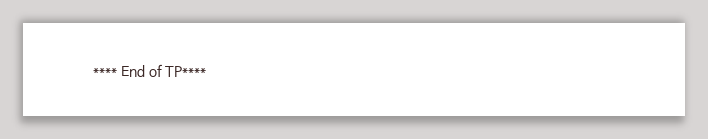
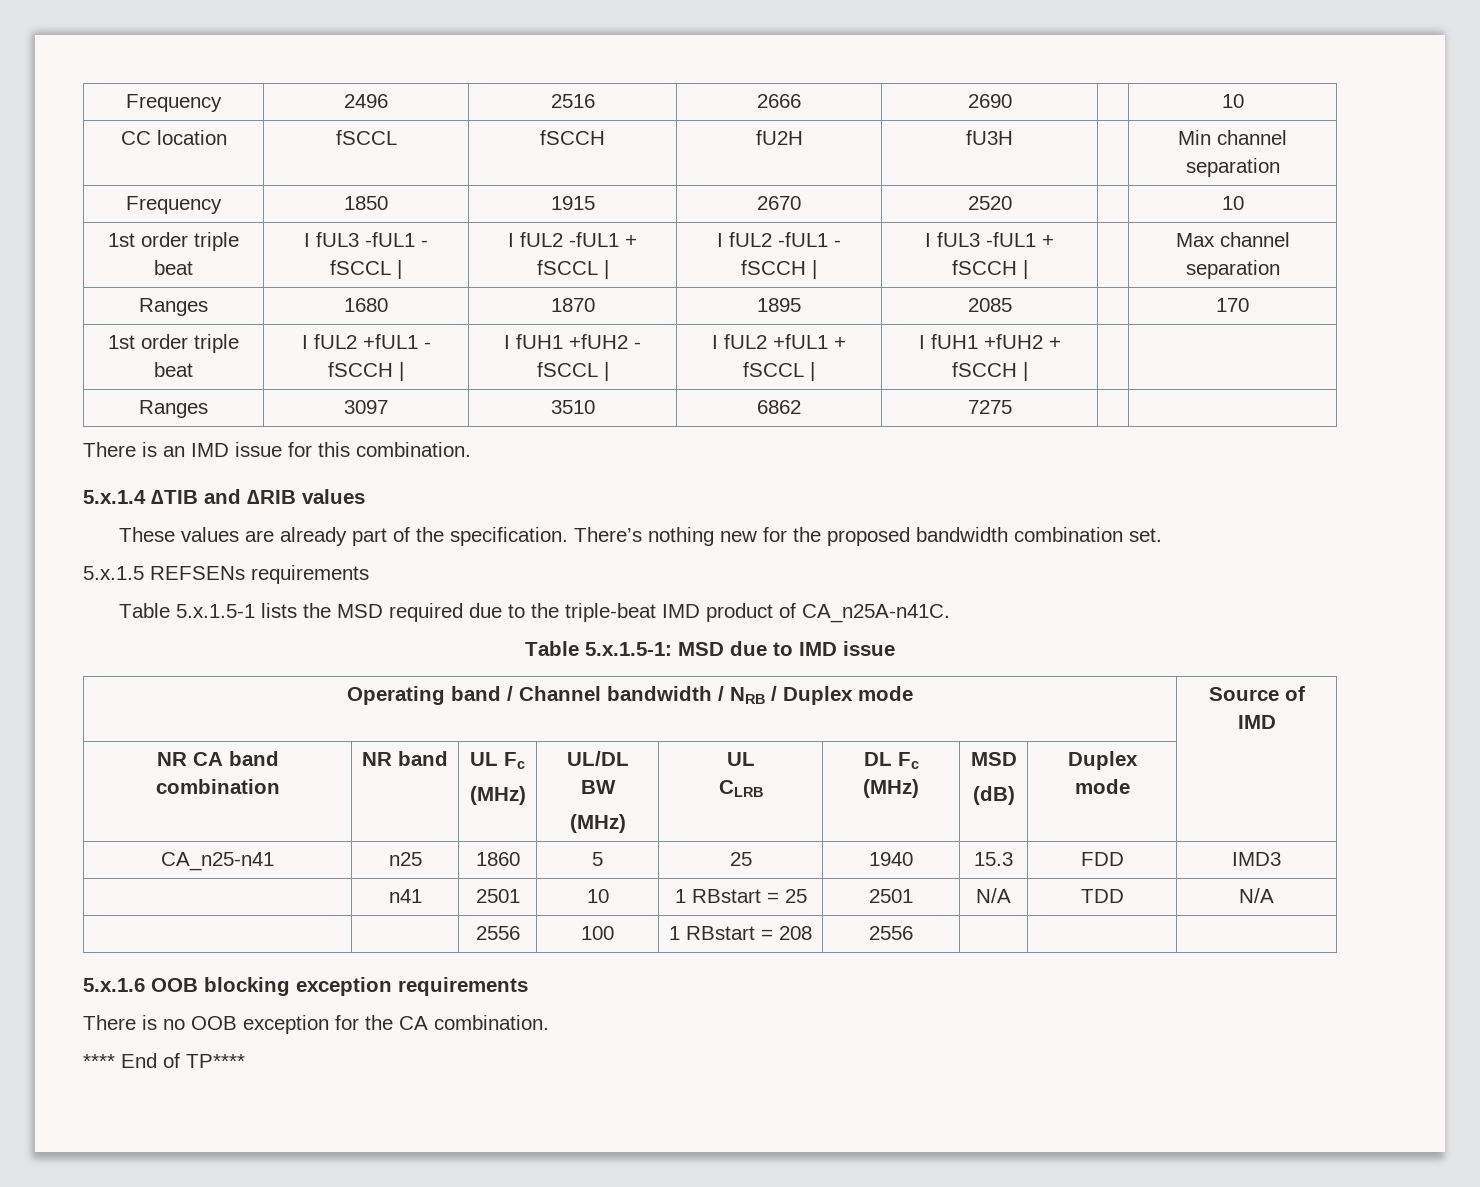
+ Frequency | 2496 | 2516 | 2666 | 2690 | | 10
+ CC location | fSCCL | fSCCH | fU2H | fU3H | | Min channel separation
+ Frequency | 1850 | 1915 | 2670 | 2520 | | 10
+ 1st order triple beat | I fUL3 -fUL1 - fSCCL | | I fUL2 -fUL1 + fSCCL | | I fUL2 -fUL1 - fSCCH | | I fUL3 -fUL1 + fSCCH | | | Max channel separation
+ Ranges | 1680 | 1870 | 1895 | 2085 | | 170
+ 1st order triple beat | I fUL2 +fUL1 - fSCCH | | I fUH1 +fUH2 - fSCCL | | I fUL2 +fUL1 + fSCCL | | I fUH1 +fUH2 + fSCCH | | |
+ Ranges | 3097 | 3510 | 6862 | 7275 | |
+ There is an IMD issue for this combination.
+ 5.x.1.4 ∆TIB and ∆RIB values
+ These values are already part of the specification. There’s nothing new for the proposed bandwidth combination set.
+ 5.x.1.5 REFSENs requirements
+ Table 5.x.1.5-1 lists the MSD required due to the triple-beat IMD product of CA_n25A-n41C.
+ Table 5.x.1.5-1: MSD due to IMD issue
+ Operating band / Channel bandwidth / NRB / Duplex mode | Source of IMD
+ NR CA band combination | NR band | UL Fc
+ (MHz) | UL/DL BW
+ (MHz) | UL
+ CLRB | DL Fc (MHz) | MSD
+ (dB) | Duplex mode |
+ CA_n25-n41 | n25 | 1860 | 5 | 25 | 1940 | 15.3 | FDD | IMD3
+ | n41 | 2501 | 10 | 1 RBstart = 25 | 2501 | N/A | TDD | N/A
+ | | 2556 | 100 | 1 RBstart = 208 | 2556 | | |
+ 5.x.1.6 OOB blocking exception requirements
+ There is no OOB exception for the CA combination.

